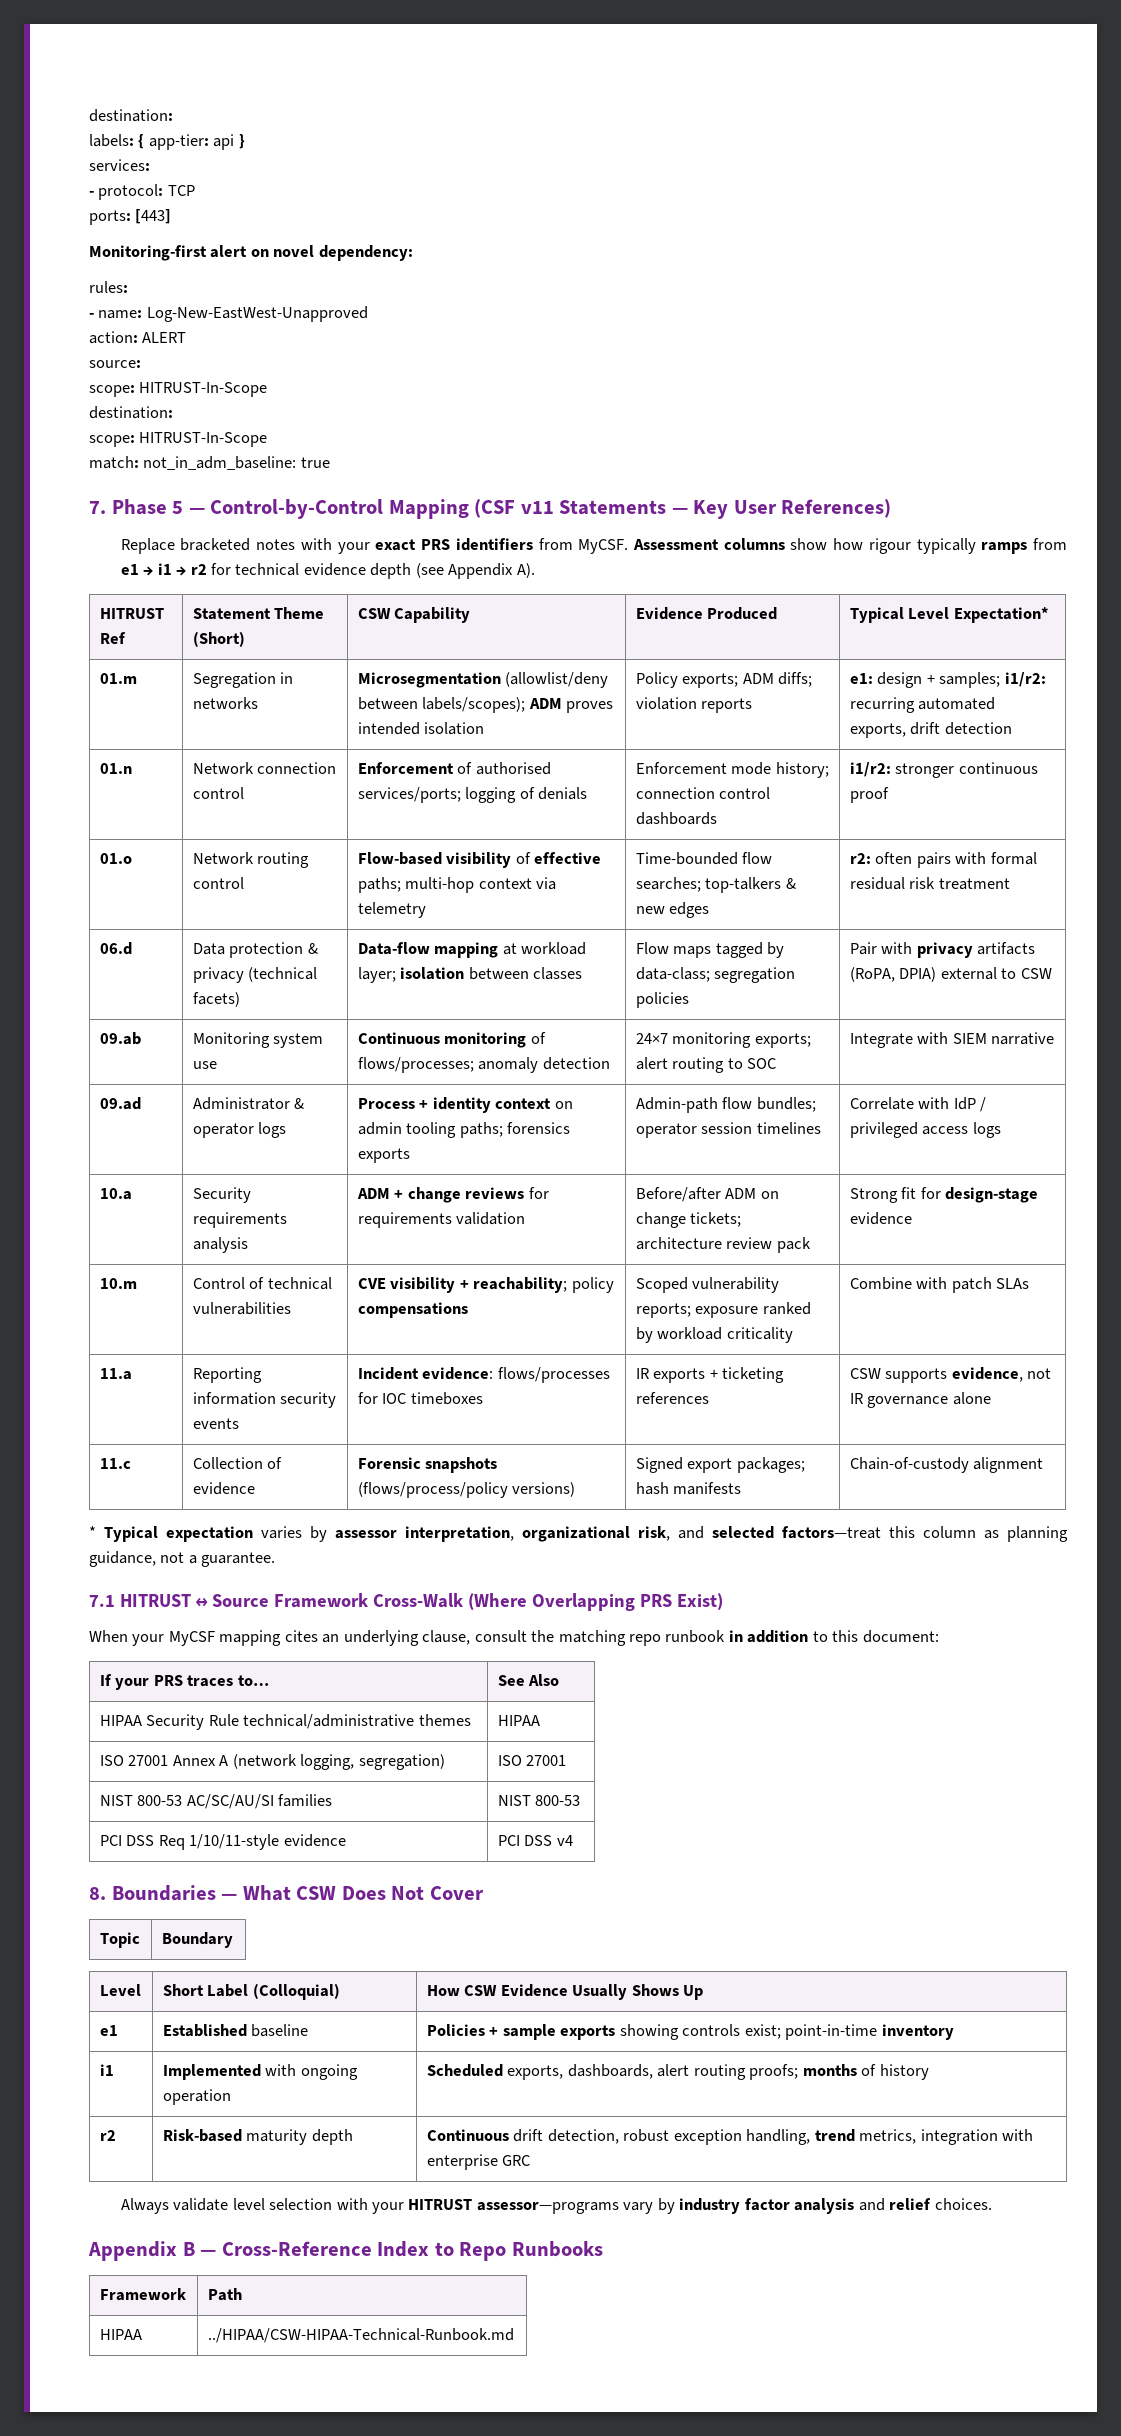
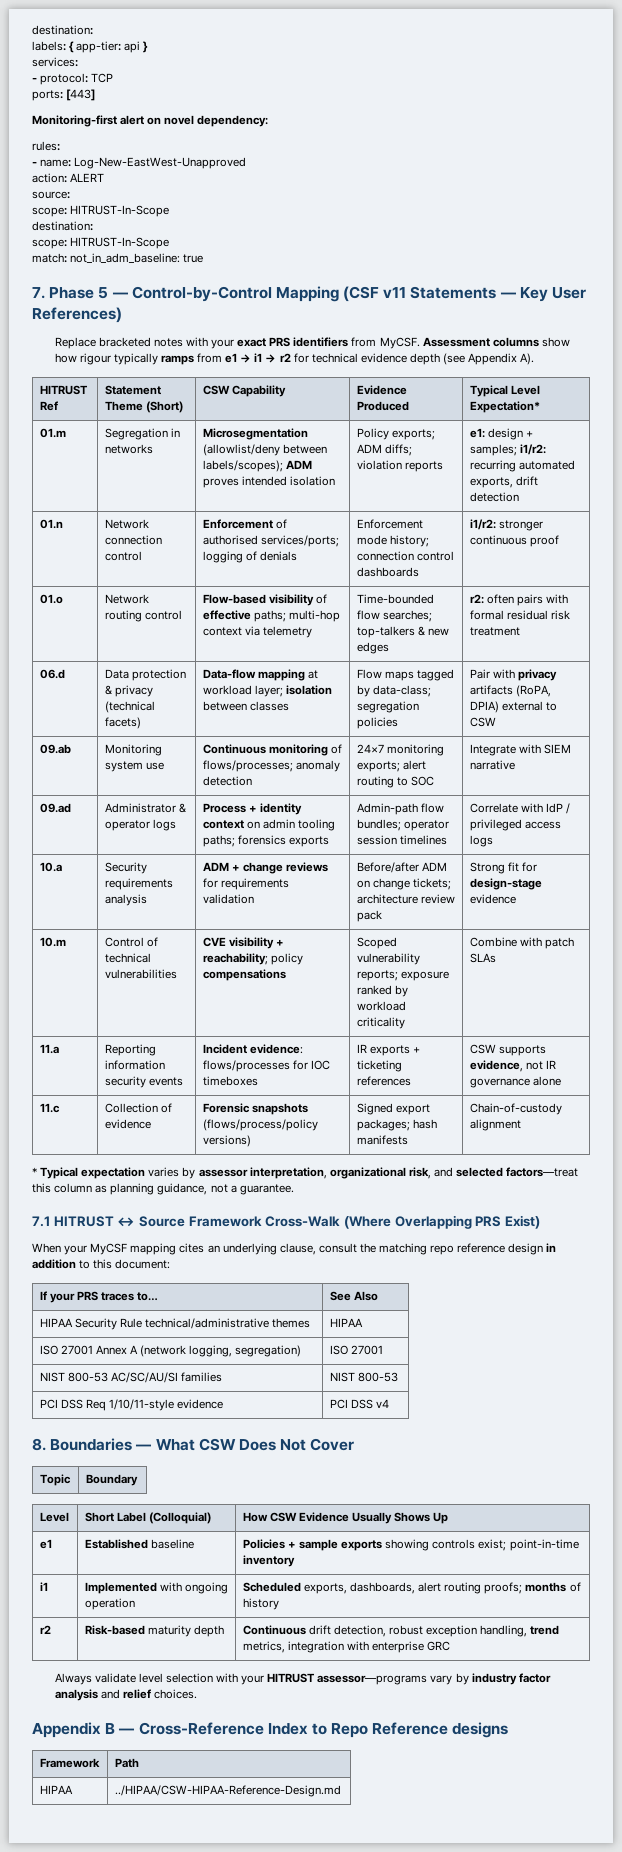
- When your MyCSF mapping cites an underlying clause, consult the matching repo runbook in addition to this document:
+ When your MyCSF mapping cites an underlying clause, consult the matching repo reference design in addition to this document:
- Appendix B — Cross-Reference Index to Repo Runbooks
+ Appendix B — Cross-Reference Index to Repo Reference designs
- HIPAA | ../HIPAA/CSW-HIPAA-Technical-Runbook.md
+ HIPAA | ../HIPAA/CSW-HIPAA-Reference-Design.md

